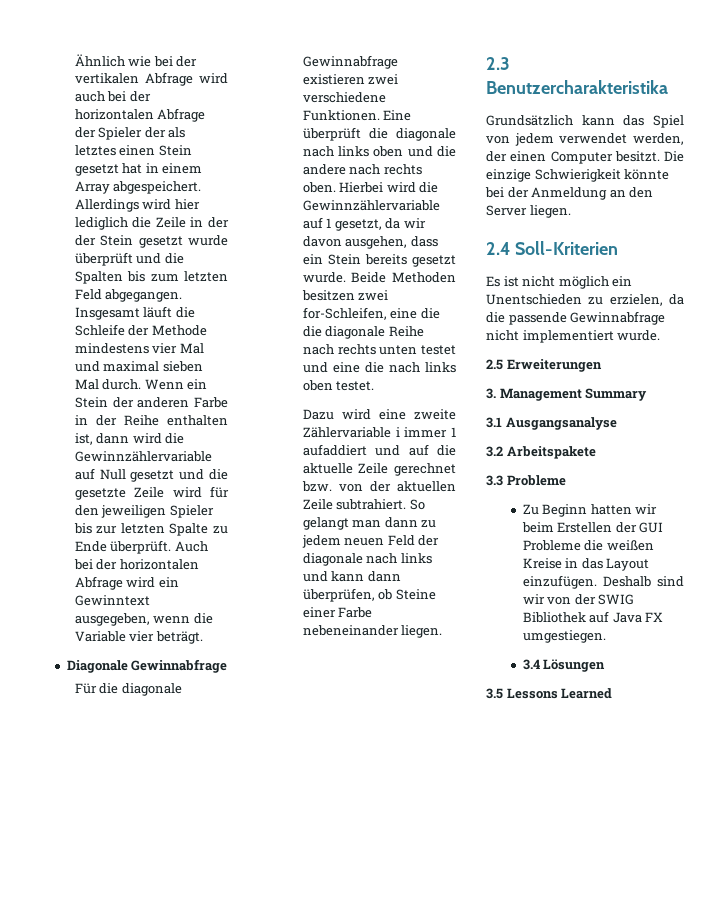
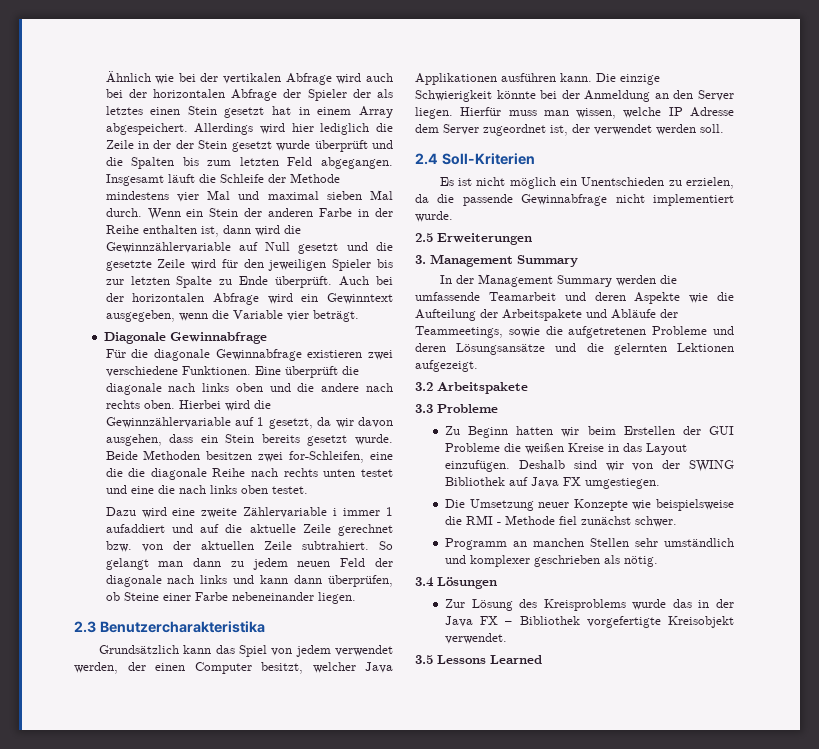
- Grundsätzlich kann das Spiel von jedem verwendet werden, der einen Computer besitzt.
+ Grundsätzlich kann das Spiel von jedem verwendet werden, der einen Computer besitzt, welcher Java Applikationen ausführen kann.
+ Hierfür muss man wissen, welche IP Adresse dem Server zugeordnet ist, der verwendet werden soll.
- 3.1 Ausgangsanalyse
+ In der Management Summary werden die umfassende Teamarbeit und deren Aspekte wie die Aufteilung der Arbeitspakete und Abläufe der Teammeetings, sowie die aufgetretenen Probleme und deren Lösungsansätze und die gelernten Lektionen aufgezeigt.
- Deshalb sind wir von der SWIG Bibliothek auf Java FX umgestiegen.
+ Deshalb sind wir von der SWING Bibliothek auf Java FX umgestiegen.
+ Die Umsetzung neuer Konzepte wie beispielsweise die RMI - Methode fiel zunächst schwer.
+ Programm an manchen Stellen sehr umständlich und komplexer geschrieben als nötig.
  3.4 Lösungen
+ Zur Lösung des Kreisproblems wurde das in der Java FX – Bibliothek vorgefertigte Kreisobjekt verwendet.

